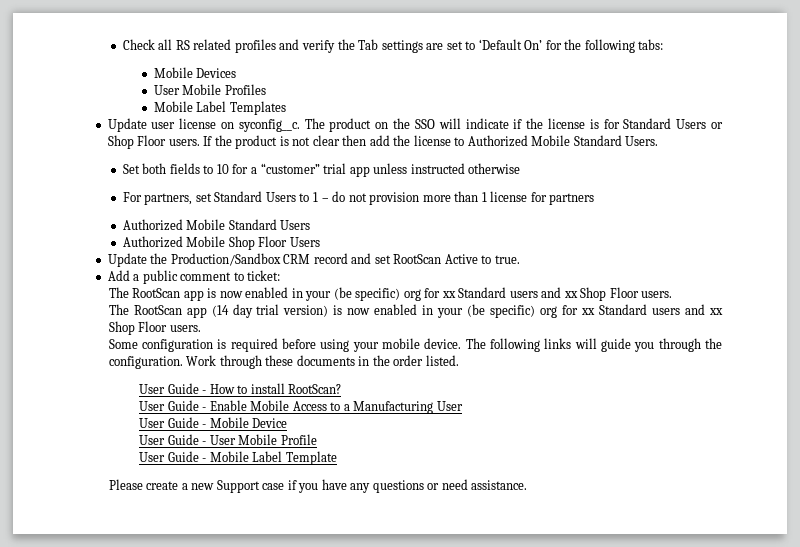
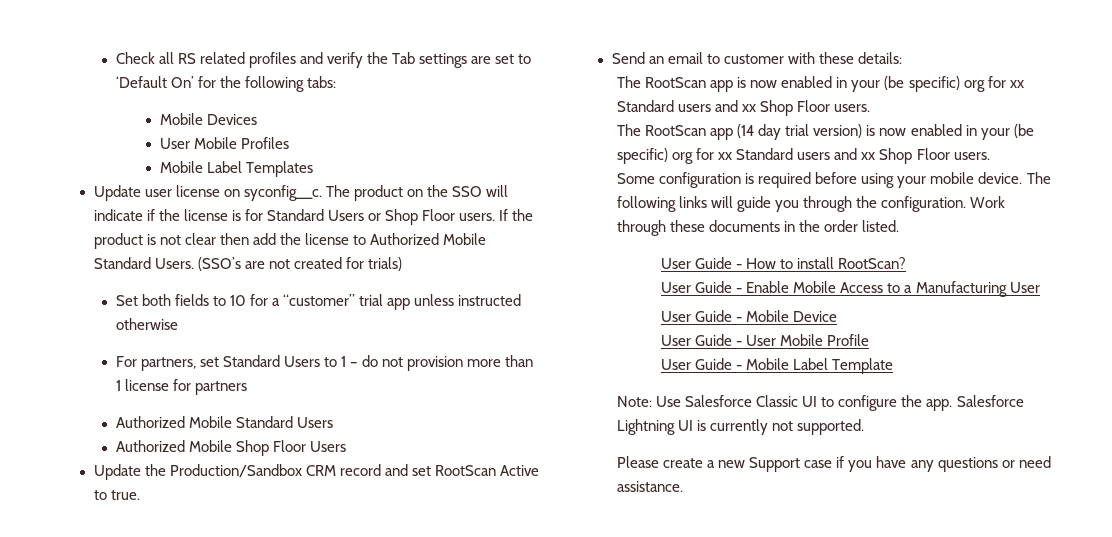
+ (SSO’s are not created for trials)
- Add a public comment to ticket:
+ Send an email to customer with these details:
+ Note: Use Salesforce Classic UI to configure the app. Salesforce Lightning UI is currently not supported.

